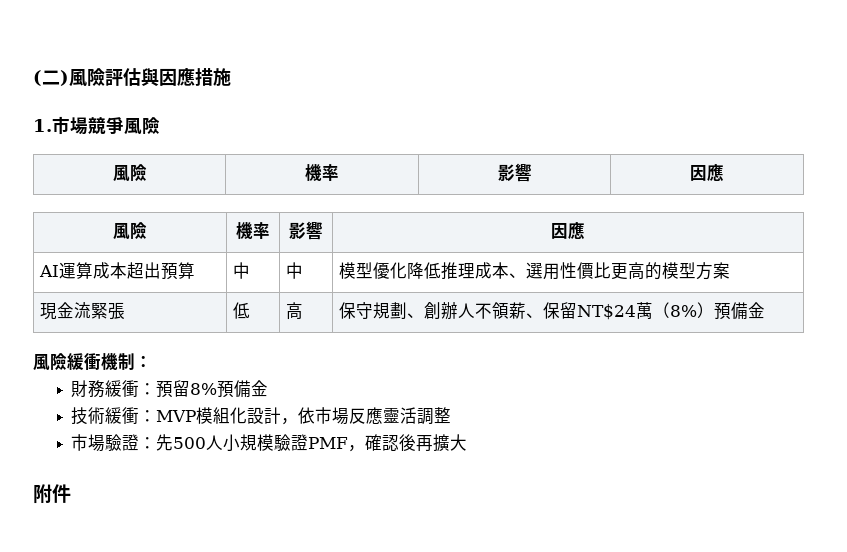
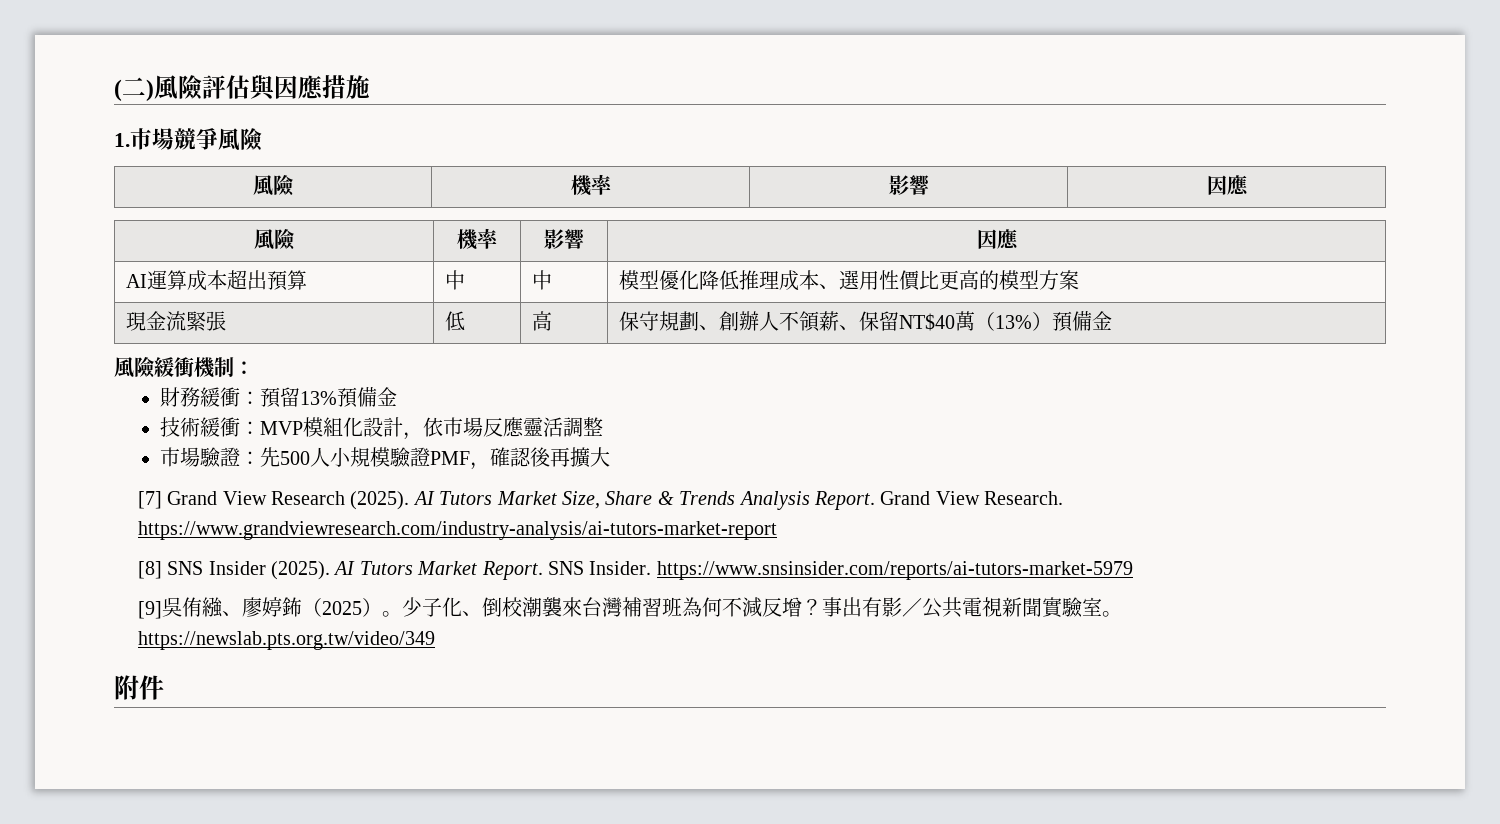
- 現金流緊張 | 低 | 高 | 保守規劃、創辦人不領薪、保留NT$24萬（8%）預備金
+ 現金流緊張 | 低 | 高 | 保守規劃、創辦人不領薪、保留NT$40萬（13%）預備金
- 財務緩衝：預留8%預備金
+ 財務緩衝：預留13%預備金
+ [7] Grand View Research (2025). AI Tutors Market Size, Share & Trends Analysis Report. Grand View Research. https://www.grandviewresearch.com/industry-analysis/ai-tutors-market-report
+ [8] SNS Insider (2025). AI Tutors Market Report. SNS Insider. https://www.snsinsider.com/reports/ai-tutors-market-5979
+ [9]吳侑繈、廖婷鈽（2025）。少子化、倒校潮襲來台灣補習班為何不減反增？事出有影／公共電視新聞實驗室。https://newslab.pts.org.tw/video/349

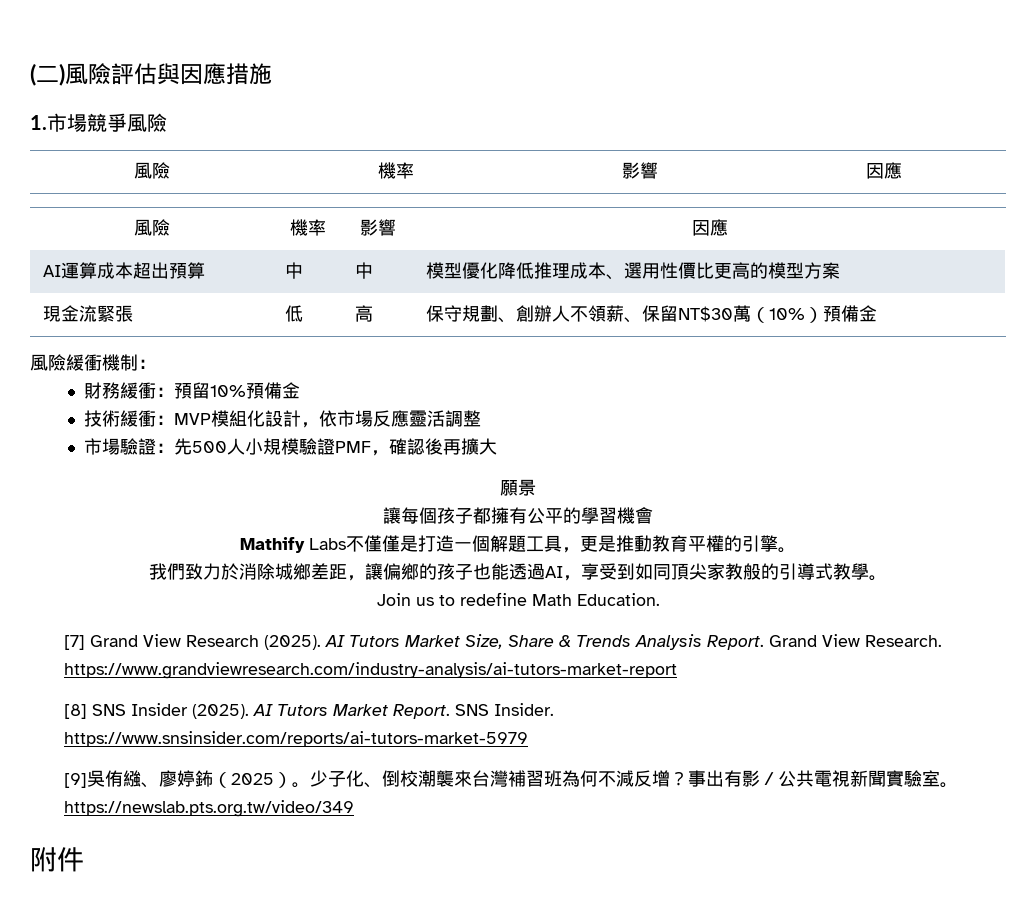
- 現金流緊張 | 低 | 高 | 保守規劃、創辦人不領薪、保留NT$40萬（13%）預備金
+ 現金流緊張 | 低 | 高 | 保守規劃、創辦人不領薪、保留NT$30萬（10%）預備金
- 財務緩衝：預留13%預備金
+ 財務緩衝：預留10%預備金
+ 願景
+ 讓每個孩子都擁有公平的學習機會
+ Mathify Labs不僅僅是打造一個解題工具，更是推動教育平權的引擎。
+ 我們致力於消除城鄉差距，讓偏鄉的孩子也能透過AI，享受到如同頂尖家教般的引導式教學。
+ Join us to redefine Math Education.

